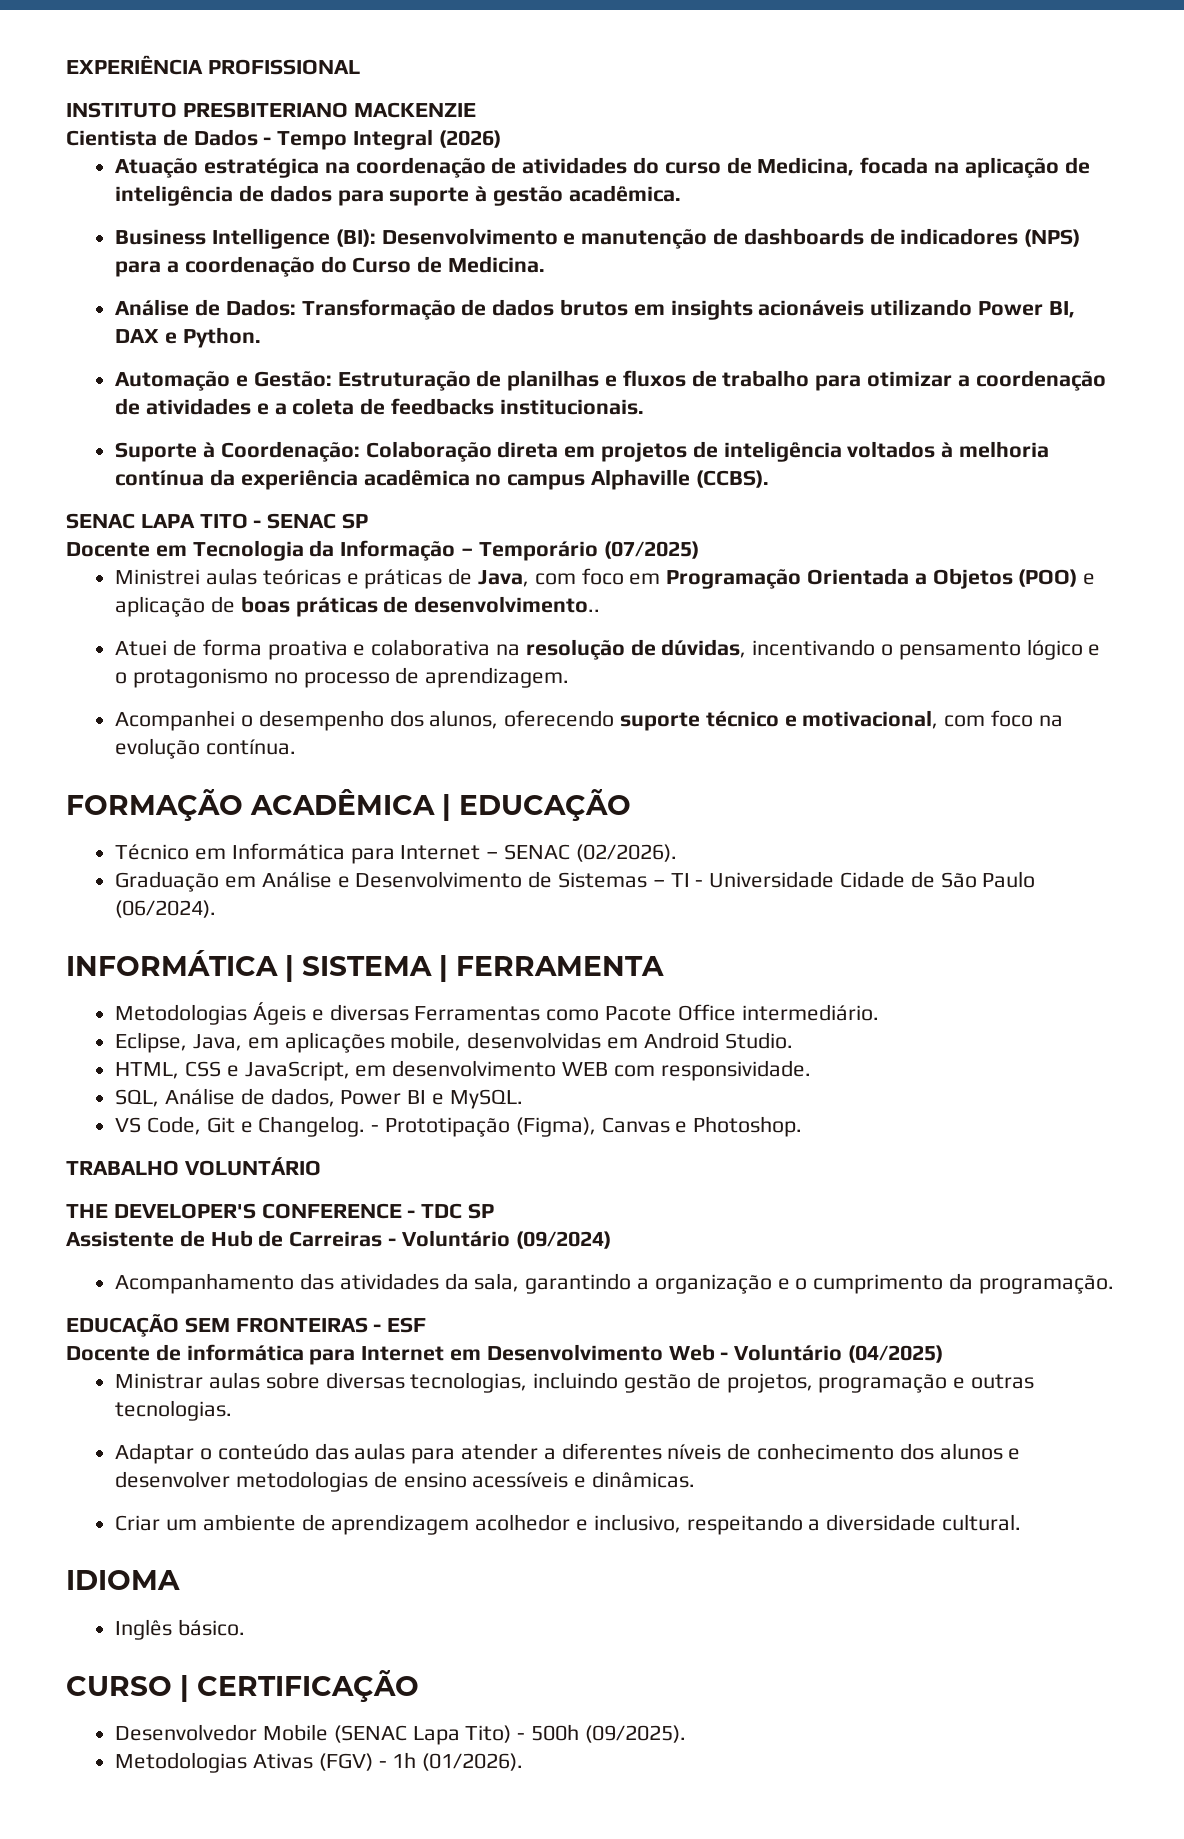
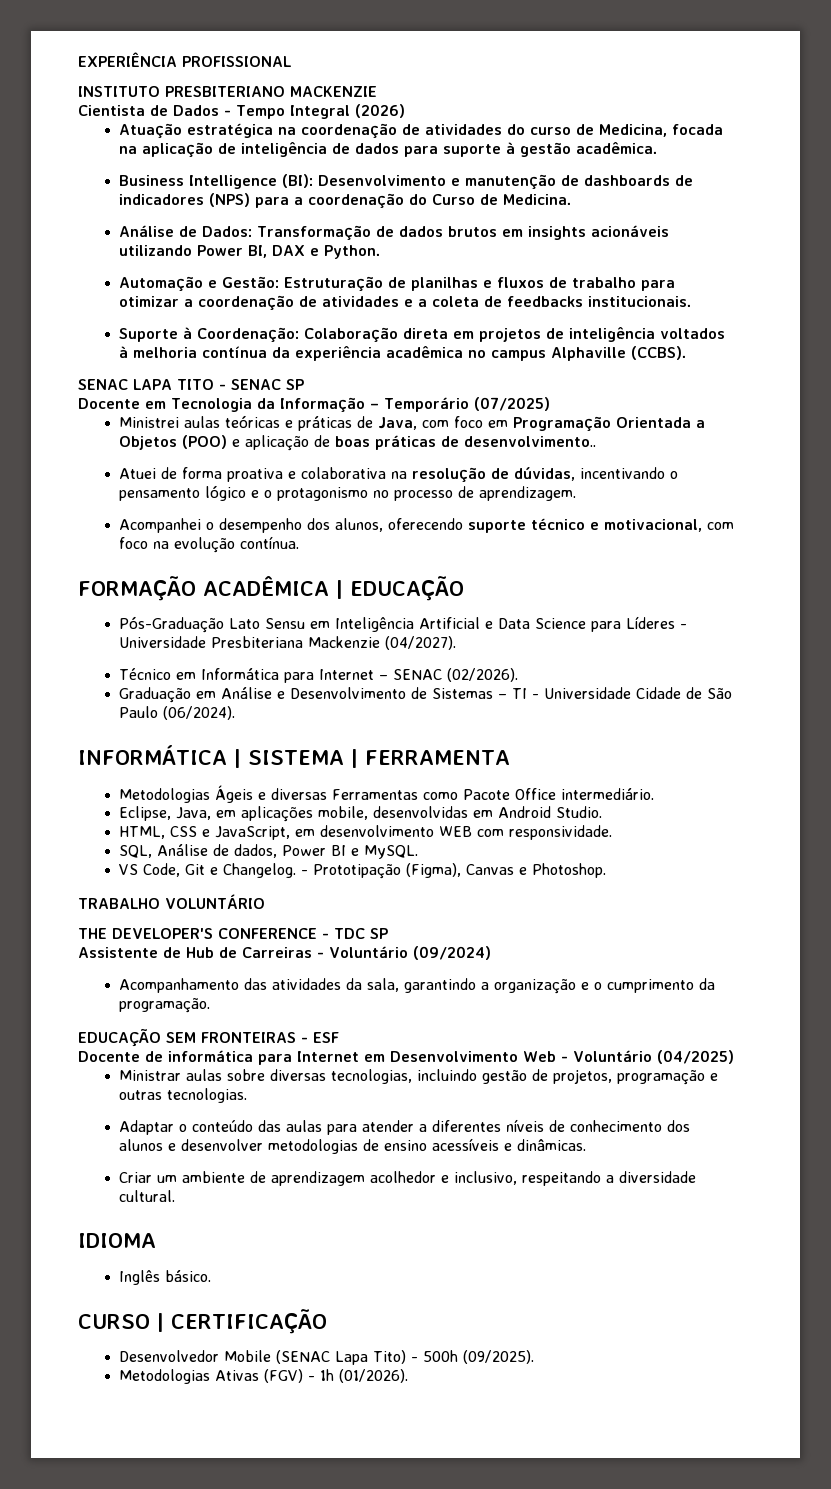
+ Pós-Graduação Lato Sensu em Inteligência Artificial e Data Science para Líderes - Universidade Presbiteriana Mackenzie (04/2027).

